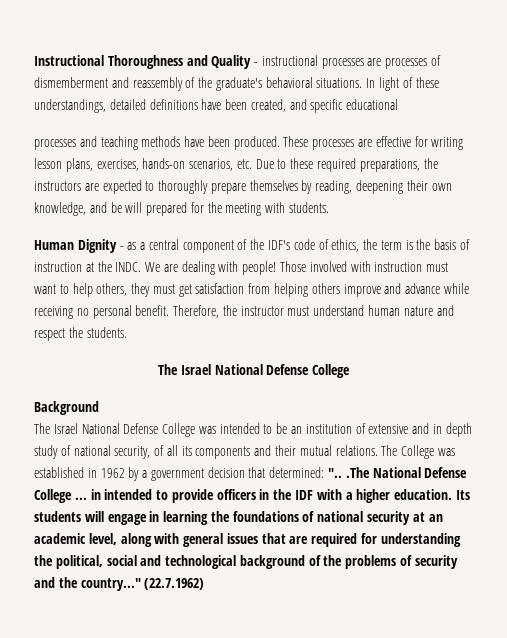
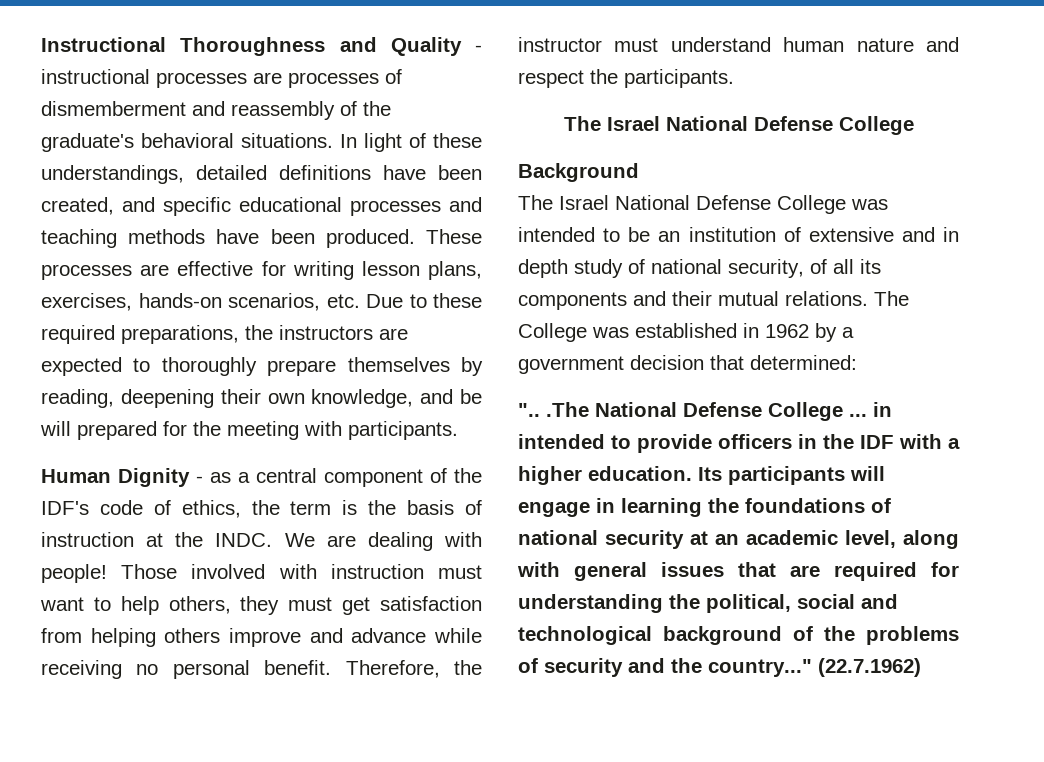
- In light of these understandings, detailed definitions have been created, and specific educational
- processes and teaching methods have been produced.
+ In light of these understandings, detailed definitions have been created, and specific educational processes and teaching methods have been produced.
- These processes are effective for writing lesson plans, exercises, hands-on scenarios, etc. Due to these required preparations, the instructors are expected to thoroughly prepare themselves by reading, deepening their own knowledge, and be will prepared for the meeting with students.
+ These processes are effective for writing lesson plans, exercises, hands-on scenarios, etc. Due to these required preparations, the instructors are expected to thoroughly prepare themselves by reading, deepening their own knowledge, and be will prepared for the meeting with participants.
- Therefore, the instructor must understand human nature and respect the students.
+ Therefore, the instructor must understand human nature and respect the participants.
- The College was established in 1962 by a government decision that determined: ".. .The National Defense College ... in intended to provide officers in the IDF with a higher education.
+ The College was established in 1962 by a government decision that determined:
+ ".. .The National Defense College ... in intended to provide officers in the IDF with a higher education.
- Its students will engage in learning the foundations of national security at an academic level, along with general issues that are required for understanding the political, social and technological background of the problems of security and the country..."
+ Its participants will engage in learning the foundations of national security at an academic level, along with general issues that are required for understanding the political, social and technological background of the problems of security and the country..."

